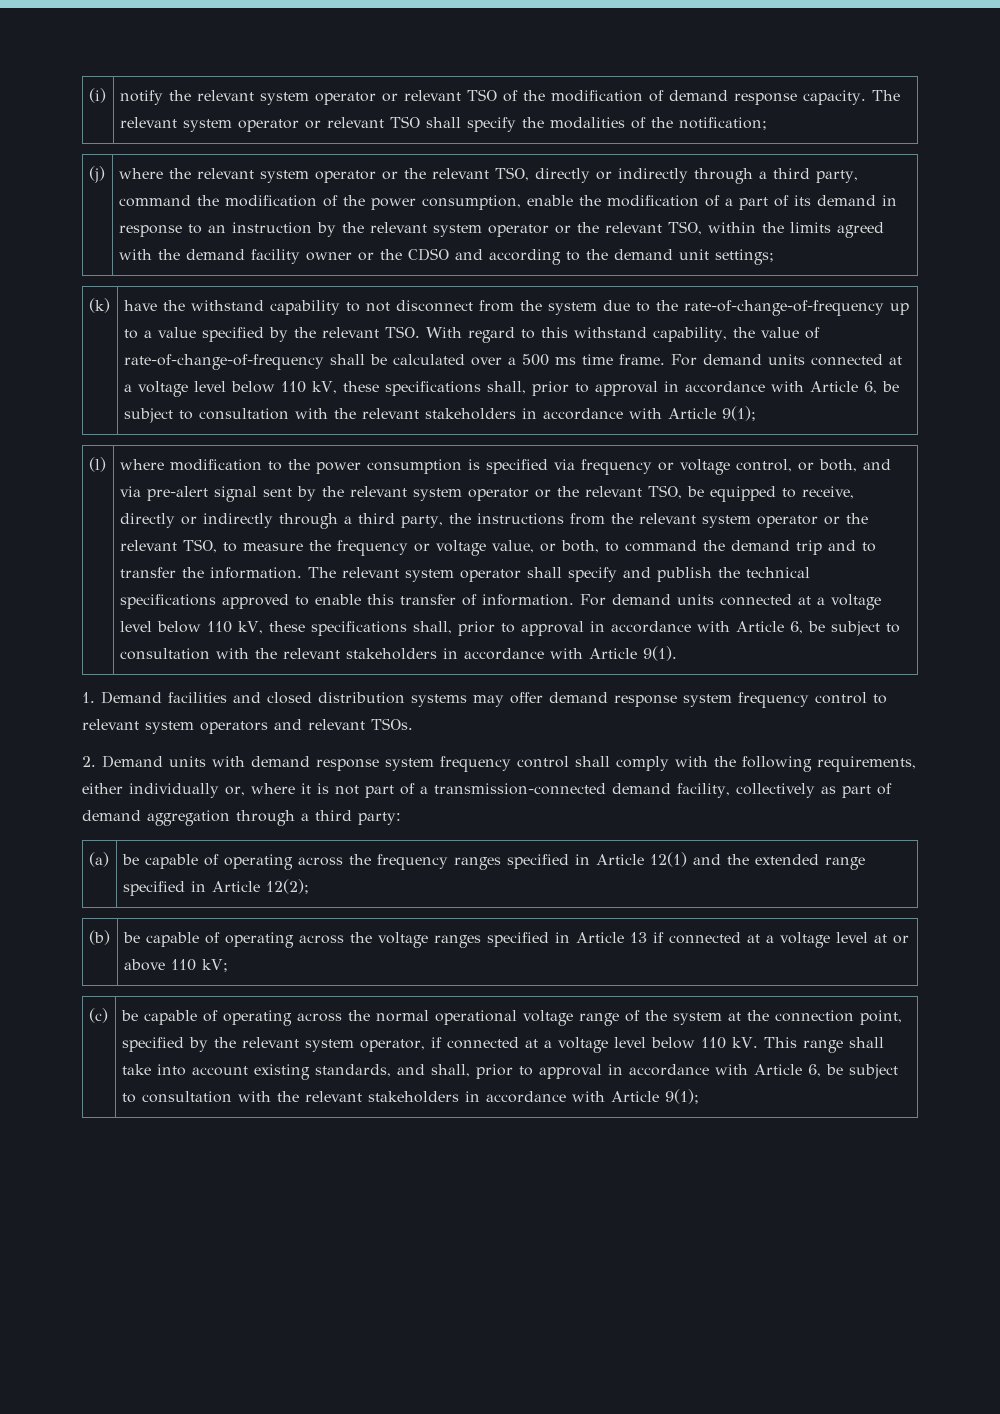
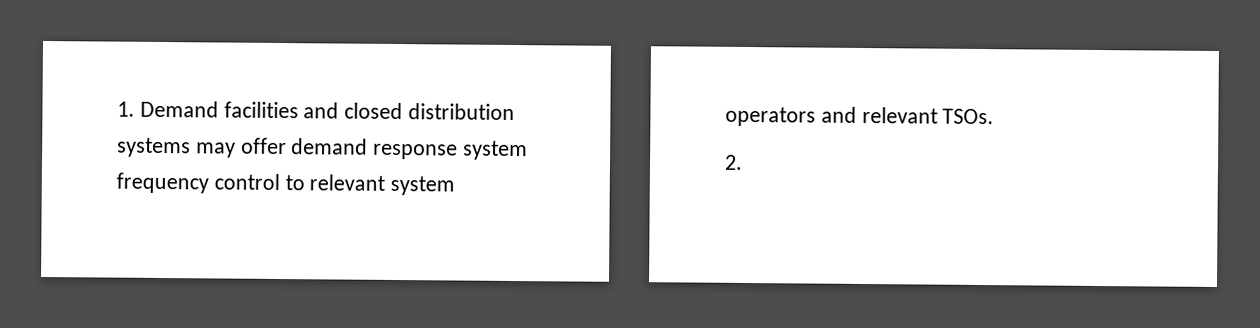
- (i) | notify the relevant system operator or relevant TSO of the modification of demand response capacity. The relevant system operator or relevant TSO shall specify the modalities of the notification;
- (j) | where the relevant system operator or the relevant TSO, directly or indirectly through a third party, command the modification of the power consumption, enable the modification of a part of its demand in response to an instruction by the relevant system operator or the relevant TSO, within the limits agreed with the demand facility owner or the CDSO and according to the demand unit settings;
- (k) | have the withstand capability to not disconnect from the system due to the rate-of-change-of-frequency up to a value specified by the relevant TSO. With regard to this withstand capability, the value of rate-of-change-of-frequency shall be calculated over a 500 ms time frame. For demand units connected at a voltage level below 110 kV, these specifications shall, prior to approval in accordance with Article 6, be subject to consultation with the relevant stakeholders in accordance with Article 9(1);
- (l) | where modification to the power consumption is specified via frequency or voltage control, or both, and via pre-alert signal sent by the relevant system operator or the relevant TSO, be equipped to receive, directly or indirectly through a third party, the instructions from the relevant system operator or the relevant TSO, to measure the frequency or voltage value, or both, to command the demand trip and to transfer the information. The relevant system operator shall specify and publish the technical specifications approved to enable this transfer of information. For demand units connected at a voltage level below 110 kV, these specifications shall, prior to approval in accordance with Article 6, be subject to consultation with the relevant stakeholders in accordance with Article 9(1).
- 2. Demand units with demand response system frequency control shall comply with the following requirements, either individually or, where it is not part of a transmission-connected demand facility, collectively as part of demand aggregation through a third party:
- (a) | be capable of operating across the frequency ranges specified in Article 12(1) and the extended range specified in Article 12(2);
- (b) | be capable of operating across the voltage ranges specified in Article 13 if connected at a voltage level at or above 110 kV;
- (c) | be capable of operating across the normal operational voltage range of the system at the connection point, specified by the relevant system operator, if connected at a voltage level below 110 kV. This range shall take into account existing standards, and shall, prior to approval in accordance with Article 6, be subject to consultation with the relevant stakeholders in accordance with Article 9(1);
+ 2.

